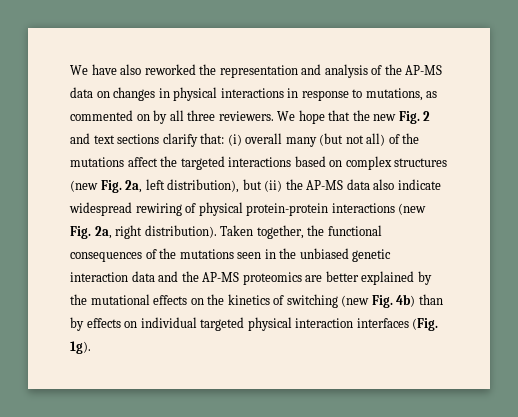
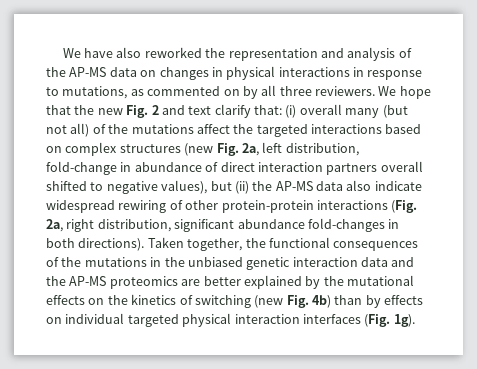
- We hope that the new Fig. 2 and text sections clarify that: (i) overall many (but not all) of the mutations affect the targeted interactions based on complex structures (new Fig. 2a, left distribution), but (ii) the AP-MS data also indicate widespread rewiring of physical protein-protein interactions (new Fig. 2a, right distribution).
+ We hope that the new Fig. 2 and text clarify that: (i) overall many (but not all) of the mutations affect the targeted interactions based on complex structures (new Fig. 2a, left distribution, fold-change in abundance of direct interaction partners overall shifted to negative values), but (ii) the AP-MS data also indicate widespread rewiring of other protein-protein interactions (Fig. 2a, right distribution, significant abundance fold-changes in both directions).
- Taken together, the functional consequences of the mutations seen in the unbiased genetic interaction data and the AP-MS proteomics are better explained by the mutational effects on the kinetics of switching (new Fig. 4b) than by effects on individual targeted physical interaction interfaces (Fig. 1g).
+ Taken together, the functional consequences of the mutations in the unbiased genetic interaction data and the AP-MS proteomics are better explained by the mutational effects on the kinetics of switching (new Fig. 4b) than by effects on individual targeted physical interaction interfaces (Fig. 1g).

